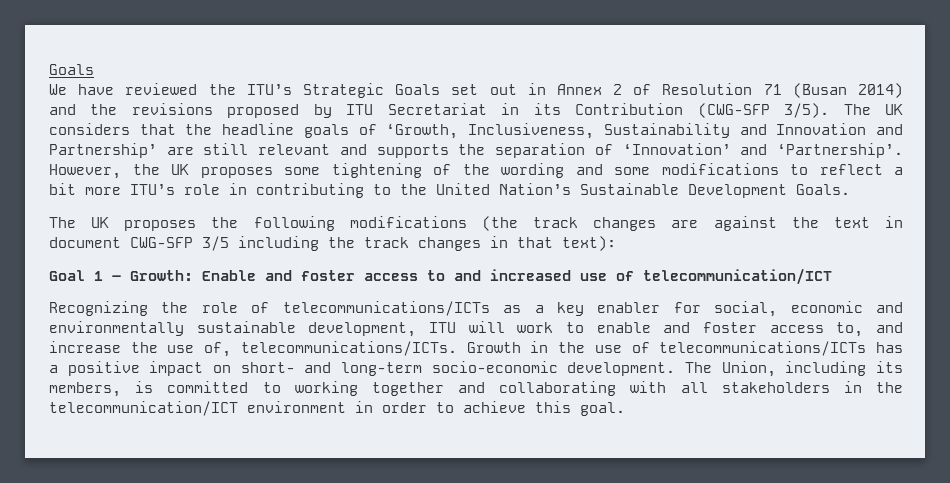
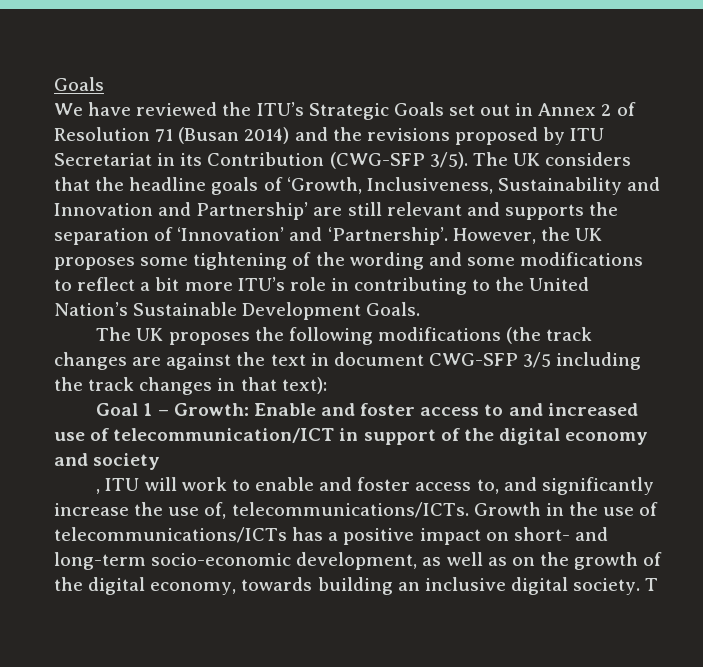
- Goal 1 – Growth: Enable and foster access to and increased use of telecommunication/ICT
- Recognizing the role of telecommunications/ICTs as a key enabler for social, economic and environmentally sustainable development, ITU will work to enable and foster access to, and increase the use of, telecommunications/ICTs.
+ Goal 1 – Growth: Enable and foster access to and increased use of telecommunication/ICT in support of the digital economy and society
+ , ITU will work to enable and foster access to, and significantly increase the use of, telecommunications/ICTs.
- Growth in the use of telecommunications/ICTs has a positive impact on short- and long-term socio-economic development. The Union, including its members, is committed to working together and collaborating with all stakeholders in the telecommunication/ICT environment in order to achieve this goal.
+ Growth in the use of telecommunications/ICTs has a positive impact on short- and long-term socio-economic development, as well as on the growth of the digital economy, towards building an inclusive digital society. T

